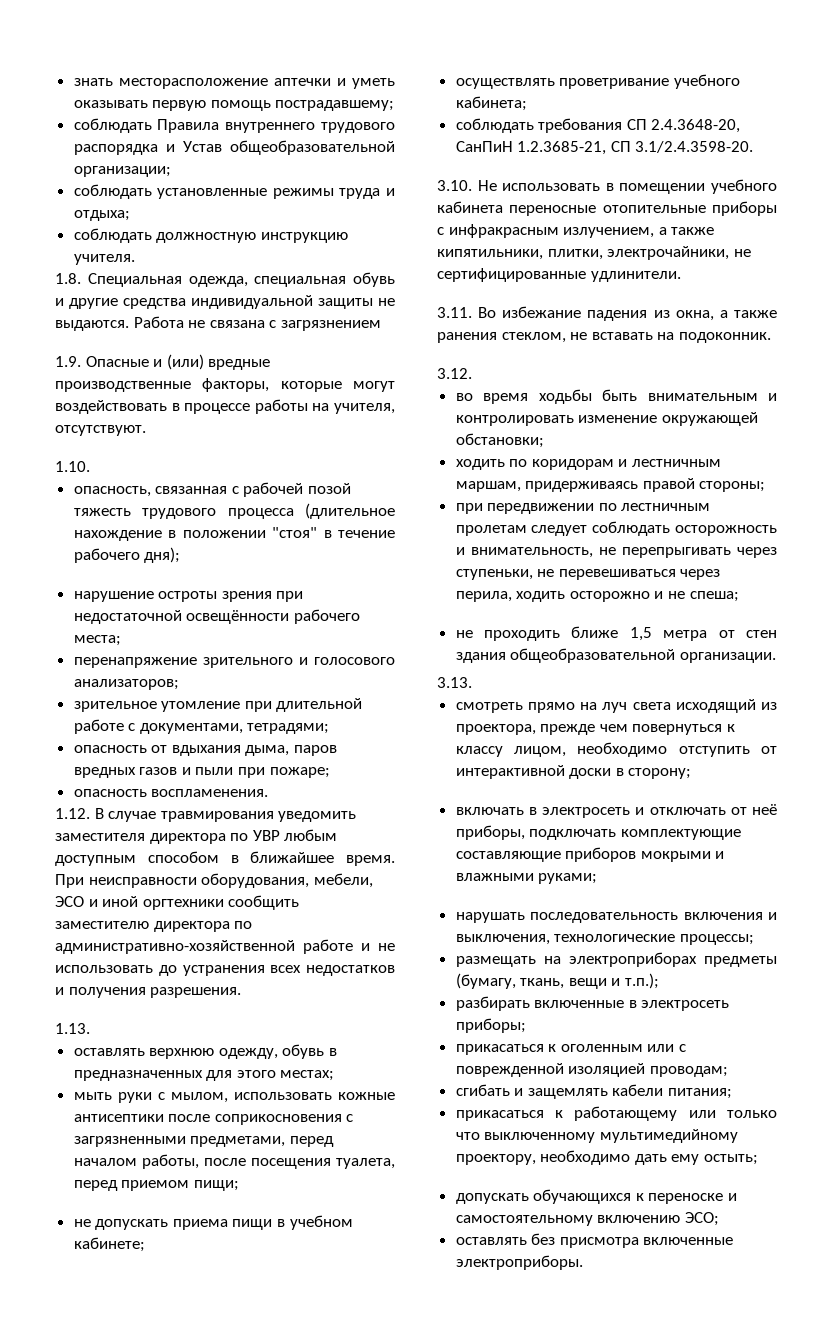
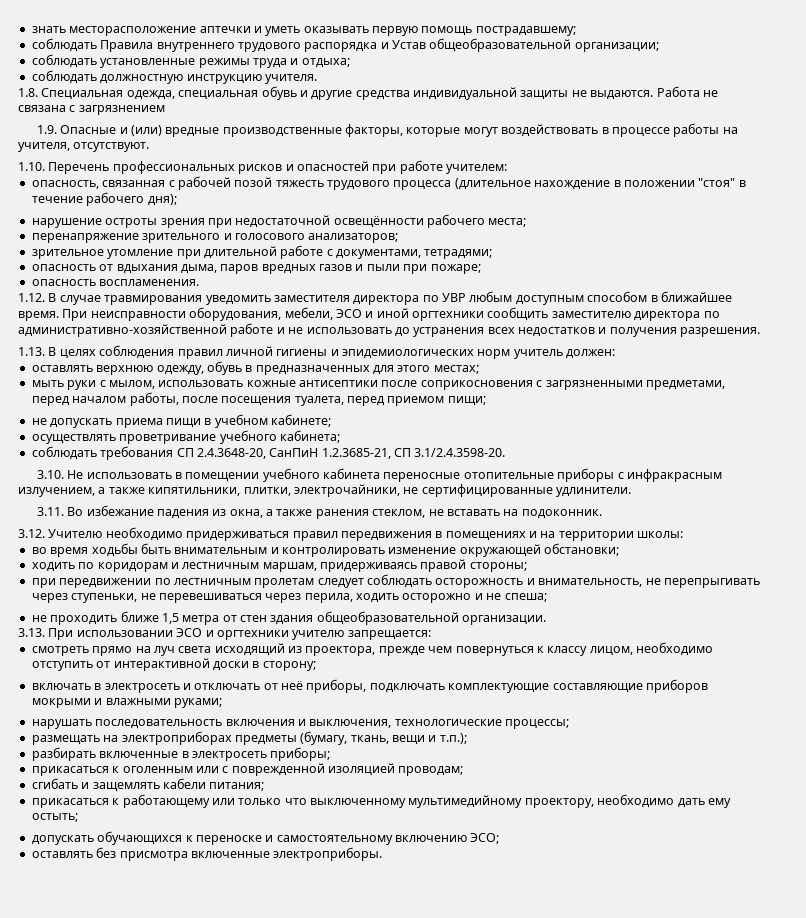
- 1.10.
+ 1.10. Перечень профессиональных рисков и опасностей при работе учителем:
- 1.13.
+ 1.13. В целях соблюдения правил личной гигиены и эпидемиологических норм учитель должен:
- 3.12.
+ 3.12. Учителю необходимо придерживаться правил передвижения в помещениях и на территории школы:
- 3.13.
+ 3.13. При использовании ЭСО и оргтехники учителю запрещается:

